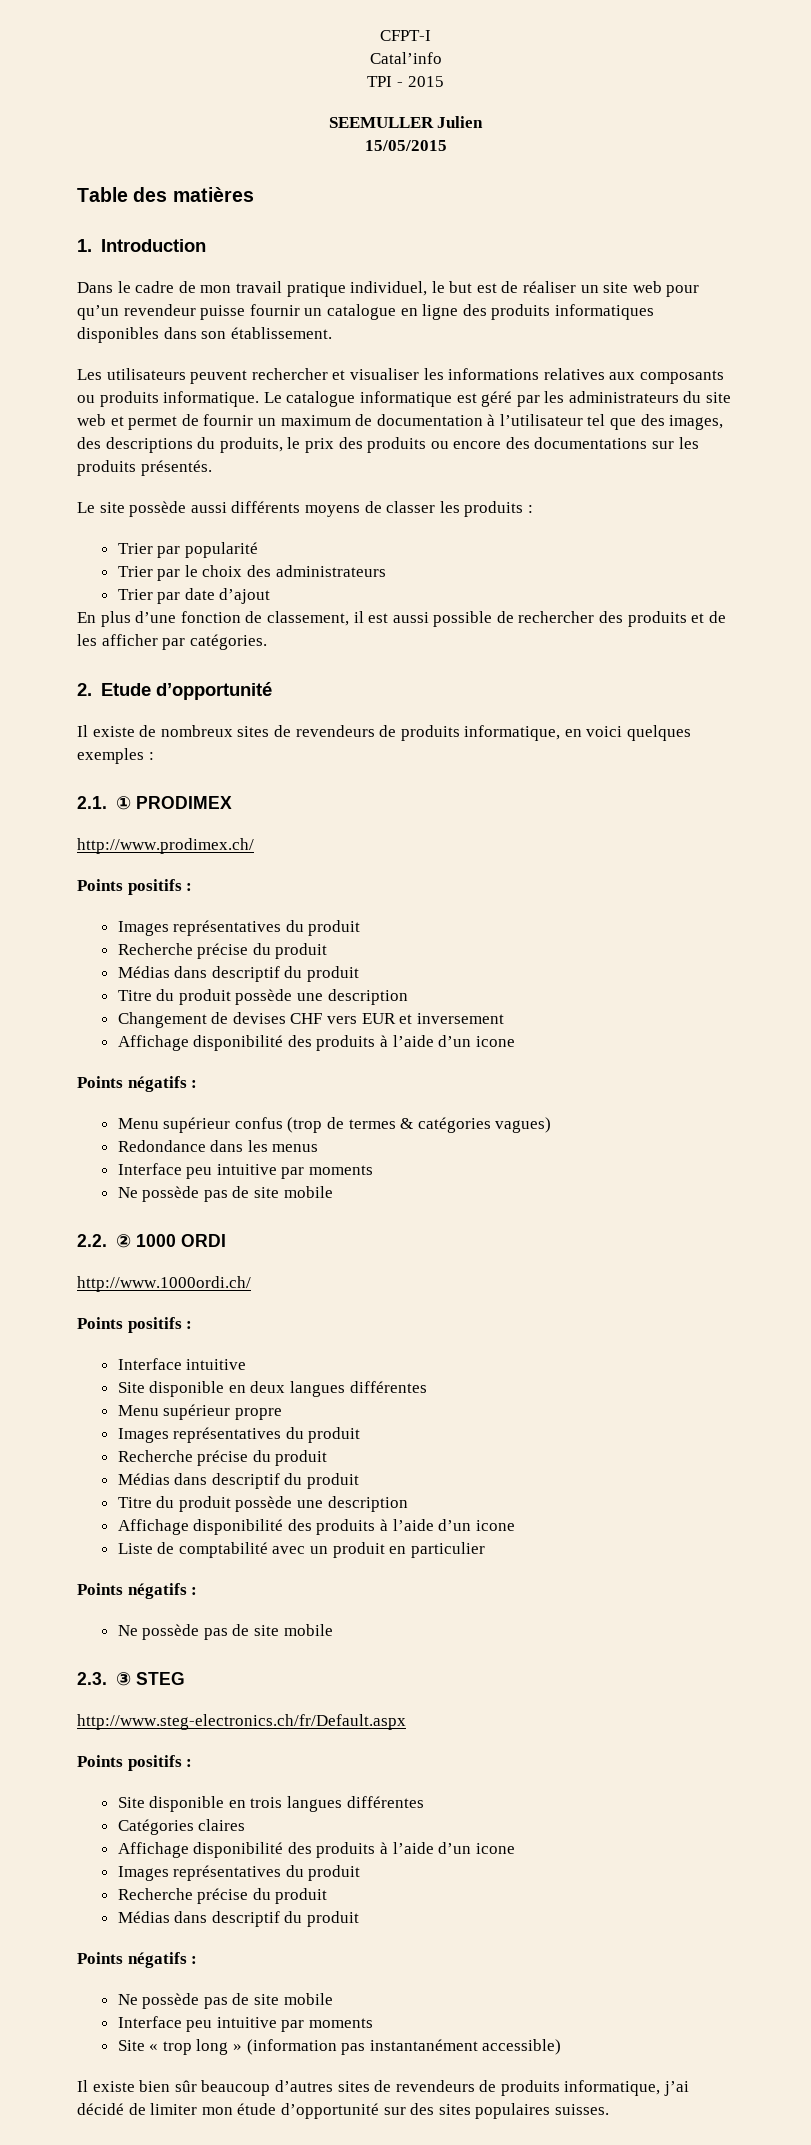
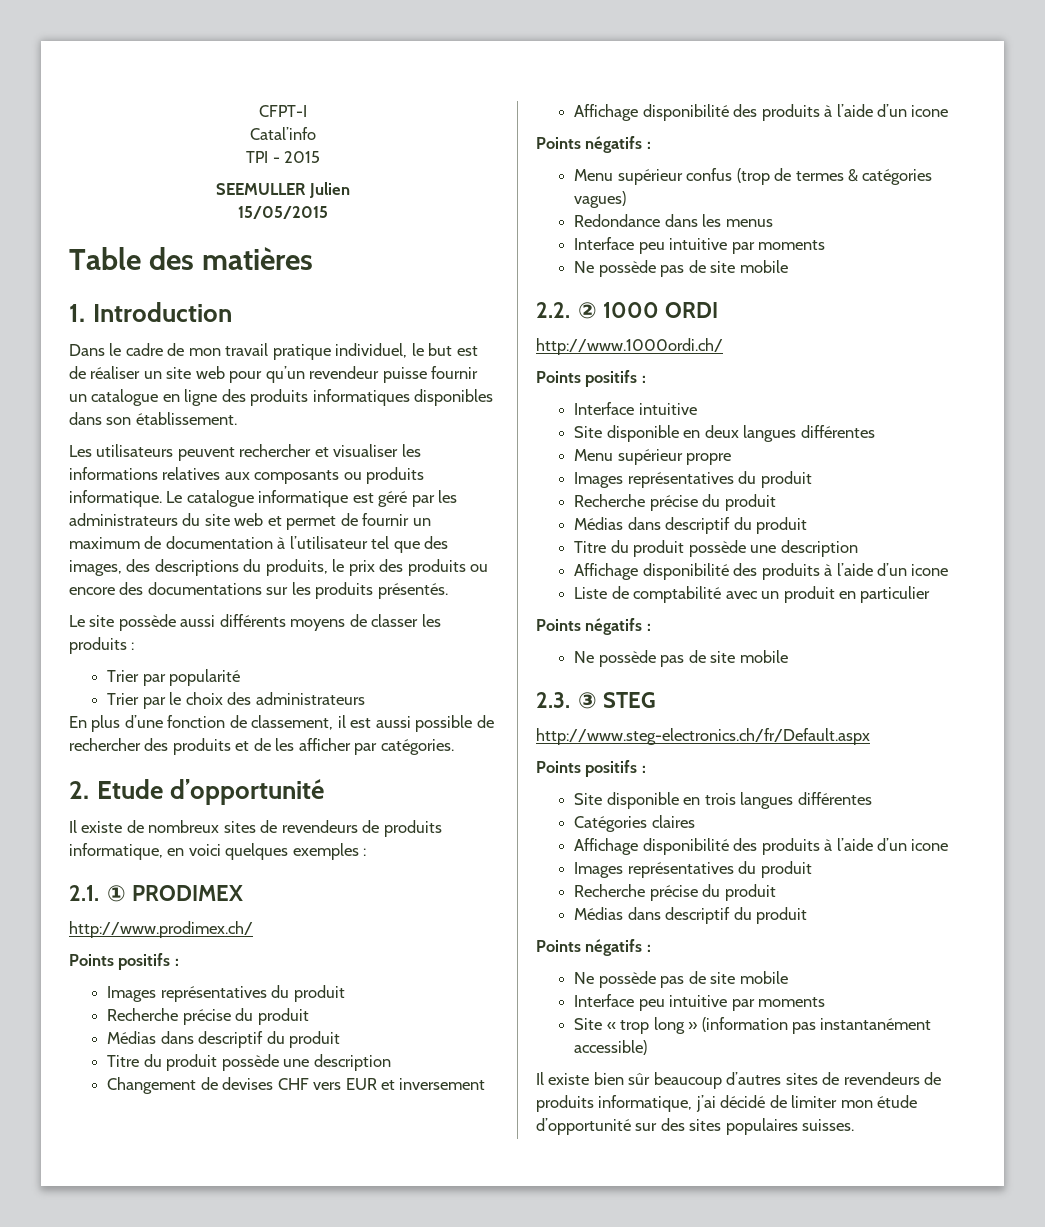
- Trier par date d’ajout

